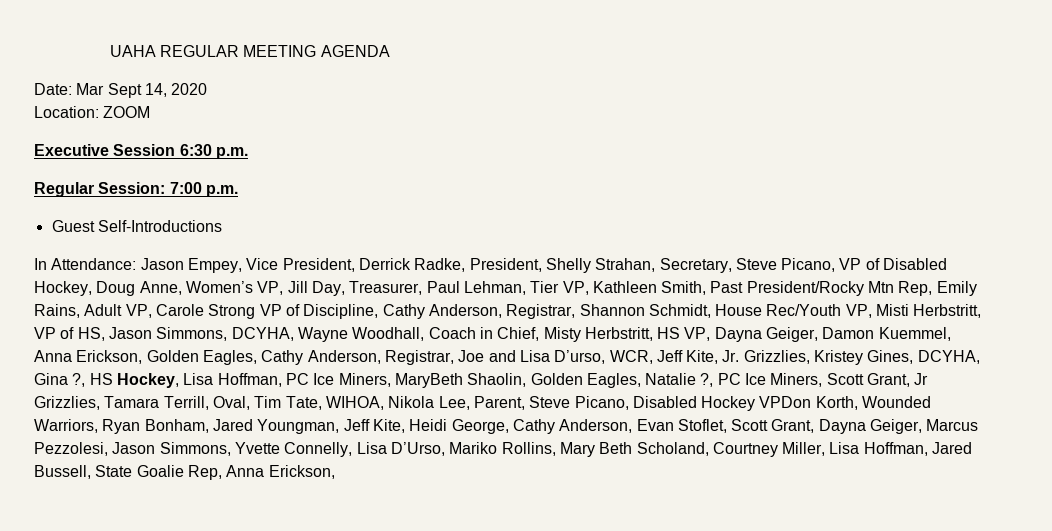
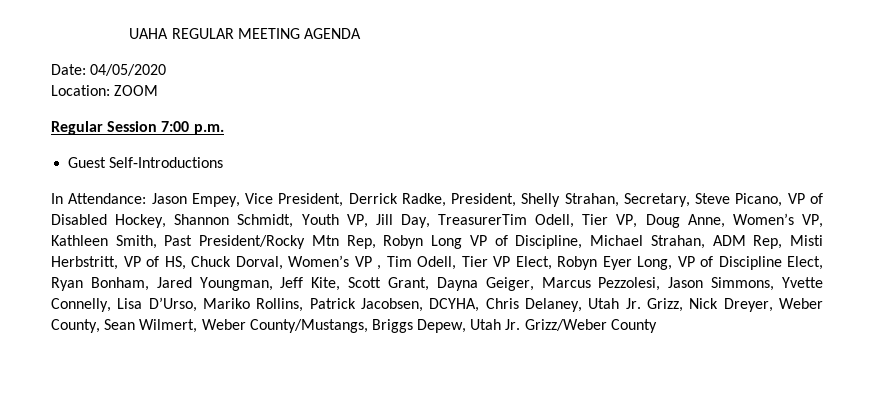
- Date: Mar Sept 14, 2020
+ Date: 04/05/2020
  Location: ZOOM
- Executive Session 6:30 p.m.
- Regular Session: 7:00 p.m.
+ Regular Session 7:00 p.m.
- In Attendance: Jason Empey, Vice President, Derrick Radke, President, Shelly Strahan, Secretary, Steve Picano, VP of Disabled Hockey, Doug Anne, Women’s VP, Jill Day, Treasurer, Paul Lehman, Tier VP, Kathleen Smith, Past President/Rocky Mtn Rep, Emily Rains, Adult VP, Carole Strong VP of Discipline, Cathy Anderson, Registrar, Shannon Schmidt, House Rec/Youth VP, Misti Herbstritt, VP of HS, Jason Simmons, DCYHA, Wayne Woodhall, Coach in Chief, Misty Herbstritt, HS VP, Dayna Geiger, Damon Kuemmel, Anna Erickson, Golden Eagles, Cathy Anderson, Registrar, Joe and Lisa D’urso, WCR, Jeff Kite, Jr. Grizzlies, Kristey Gines, DCYHA, Gina ?, HS Hockey, Lisa Hoffman, PC Ice Miners, MaryBeth Shaolin, Golden Eagles, Natalie ?, PC Ice Miners, Scott Grant, Jr Grizzlies, Tamara Terrill, Oval, Tim Tate, WIHOA, Nikola Lee, Parent, Steve Picano, Disabled Hockey VPDon Korth, Wounded Warriors, Ryan Bonham, Jared Youngman, Jeff Kite, Heidi George, Cathy Anderson, Evan Stoflet, Scott Grant, Dayna Geiger, Marcus Pezzolesi, Jason Simmons, Yvette Connelly, Lisa D’Urso, Mariko Rollins, Mary Beth Scholand, Courtney Miller, Lisa Hoffman, Jared Bussell, State Goalie Rep, Anna Erickson,
+ In Attendance: Jason Empey, Vice President, Derrick Radke, President, Shelly Strahan, Secretary, Steve Picano, VP of Disabled Hockey, Shannon Schmidt, Youth VP, Jill Day, TreasurerTim Odell, Tier VP, Doug Anne, Women’s VP, Kathleen Smith, Past President/Rocky Mtn Rep, Robyn Long VP of Discipline, Michael Strahan, ADM Rep, Misti Herbstritt, VP of HS, Chuck Dorval, Women’s VP , Tim Odell, Tier VP Elect, Robyn Eyer Long, VP of Discipline Elect, Ryan Bonham, Jared Youngman, Jeff Kite, Scott Grant, Dayna Geiger, Marcus Pezzolesi, Jason Simmons, Yvette Connelly, Lisa D’Urso, Mariko Rollins, Patrick Jacobsen, DCYHA, Chris Delaney, Utah Jr. Grizz, Nick Dreyer, Weber County, Sean Wilmert, Weber County/Mustangs, Briggs Depew, Utah Jr. Grizz/Weber County

